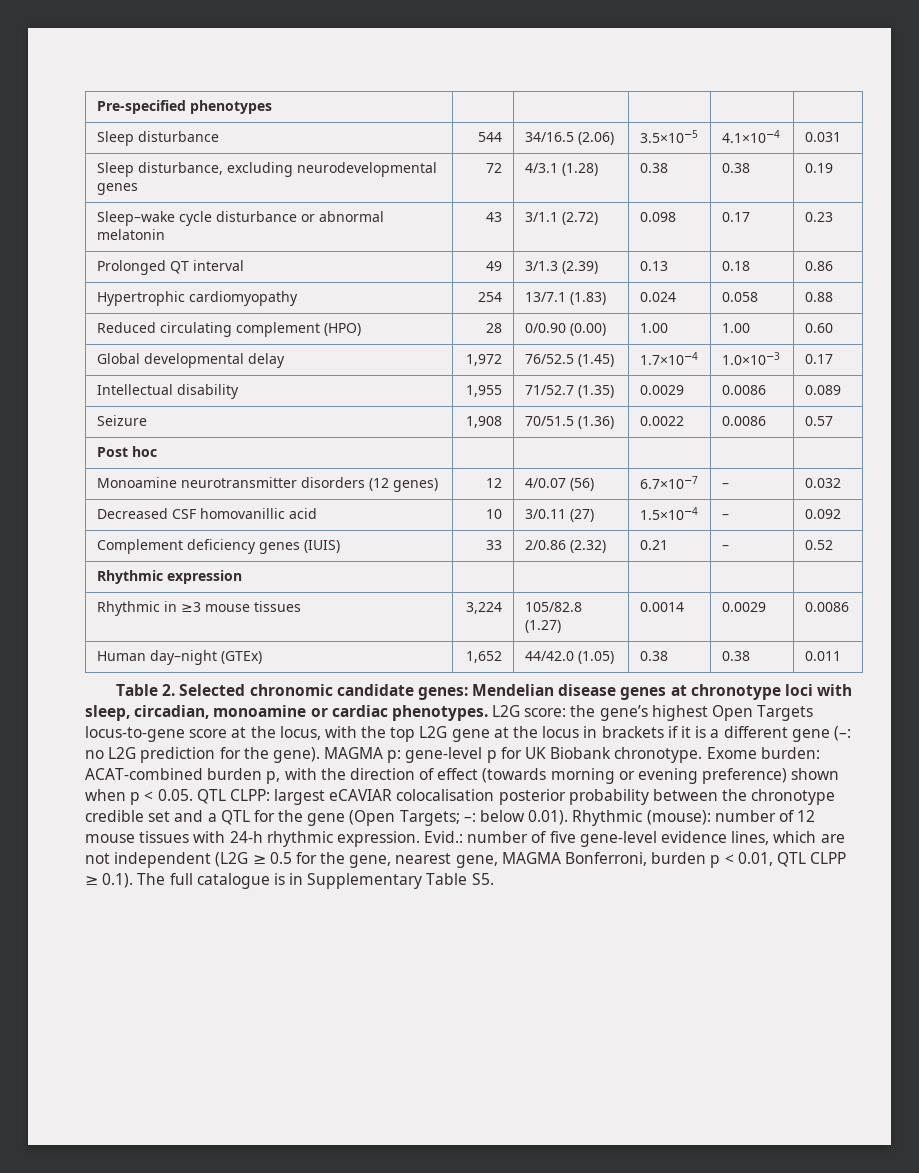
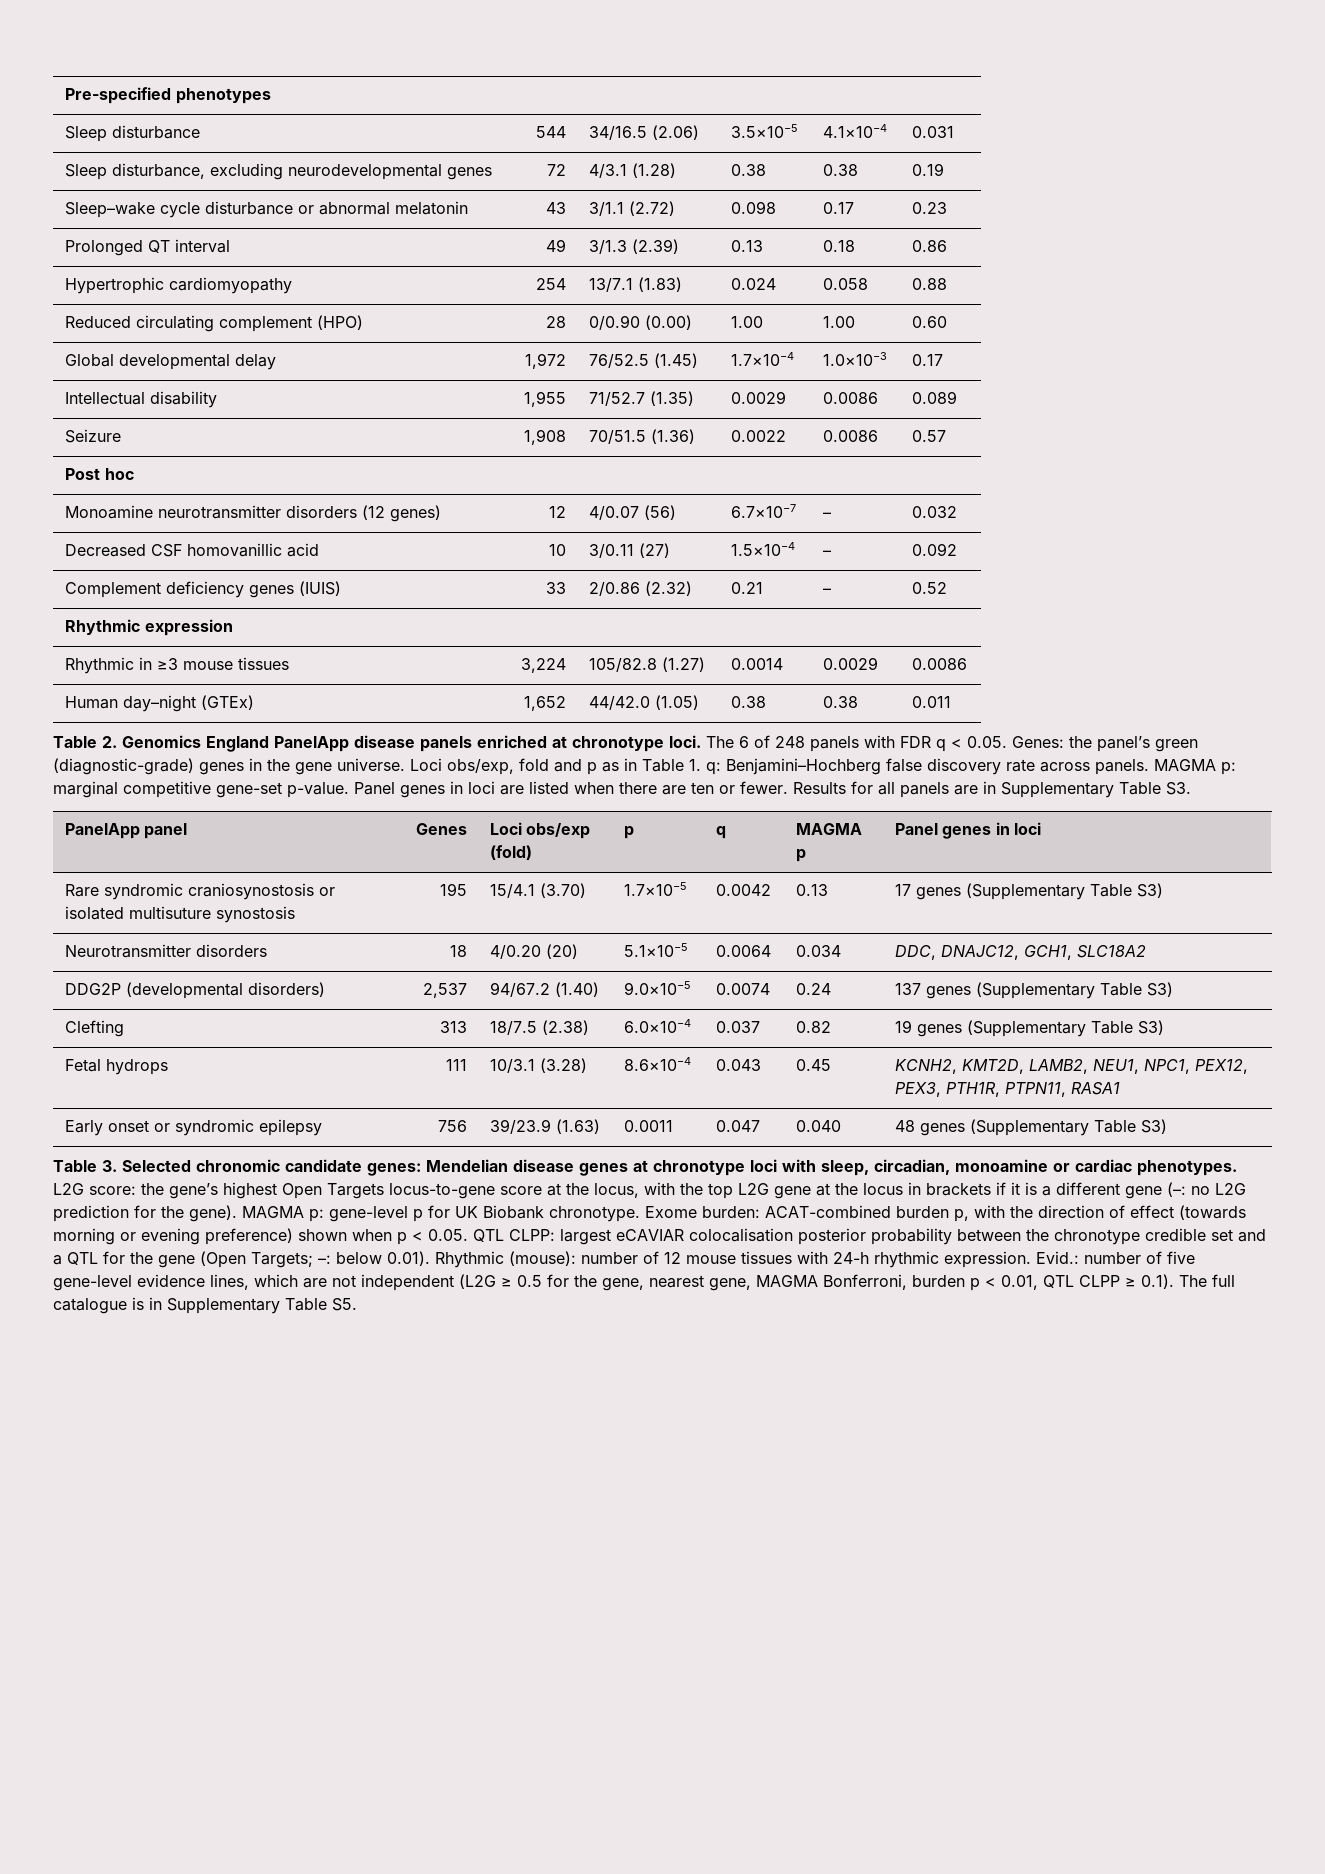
- Table 2. Selected chronomic candidate genes: Mendelian disease genes at chronotype loci with sleep, circadian, monoamine or cardiac phenotypes.
+ Table 2. Genomics England PanelApp disease panels enriched at chronotype loci. The 6 of 248 panels with FDR q < 0.05. Genes: the panel’s green (diagnostic-grade) genes in the gene universe. Loci obs/exp, fold and p as in Table 1. q: Benjamini–Hochberg false discovery rate across panels. MAGMA p: marginal competitive gene-set p-value. Panel genes in loci are listed when there are ten or fewer. Results for all panels are in Supplementary Table S3.
+ PanelApp panel | Genes | Loci obs/exp (fold) | p | q | MAGMA p | Panel genes in loci
+ Rare syndromic craniosynostosis or isolated multisuture synostosis | 195 | 15/4.1 (3.70) | 1.7×10−5 | 0.0042 | 0.13 | 17 genes (Supplementary Table S3)
+ Neurotransmitter disorders | 18 | 4/0.20 (20) | 5.1×10−5 | 0.0064 | 0.034 | DDC, DNAJC12, GCH1, SLC18A2
+ DDG2P (developmental disorders) | 2,537 | 94/67.2 (1.40) | 9.0×10−5 | 0.0074 | 0.24 | 137 genes (Supplementary Table S3)
+ Clefting | 313 | 18/7.5 (2.38) | 6.0×10−4 | 0.037 | 0.82 | 19 genes (Supplementary Table S3)
+ Fetal hydrops | 111 | 10/3.1 (3.28) | 8.6×10−4 | 0.043 | 0.45 | KCNH2, KMT2D, LAMB2, NEU1, NPC1, PEX12, PEX3, PTH1R, PTPN11, RASA1
+ Early onset or syndromic epilepsy | 756 | 39/23.9 (1.63) | 0.0011 | 0.047 | 0.040 | 48 genes (Supplementary Table S3)
+ Table 3. Selected chronomic candidate genes: Mendelian disease genes at chronotype loci with sleep, circadian, monoamine or cardiac phenotypes.

